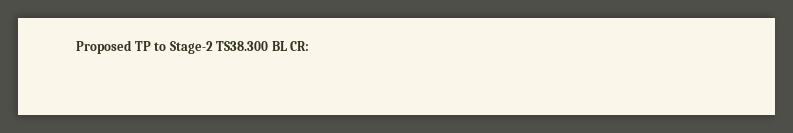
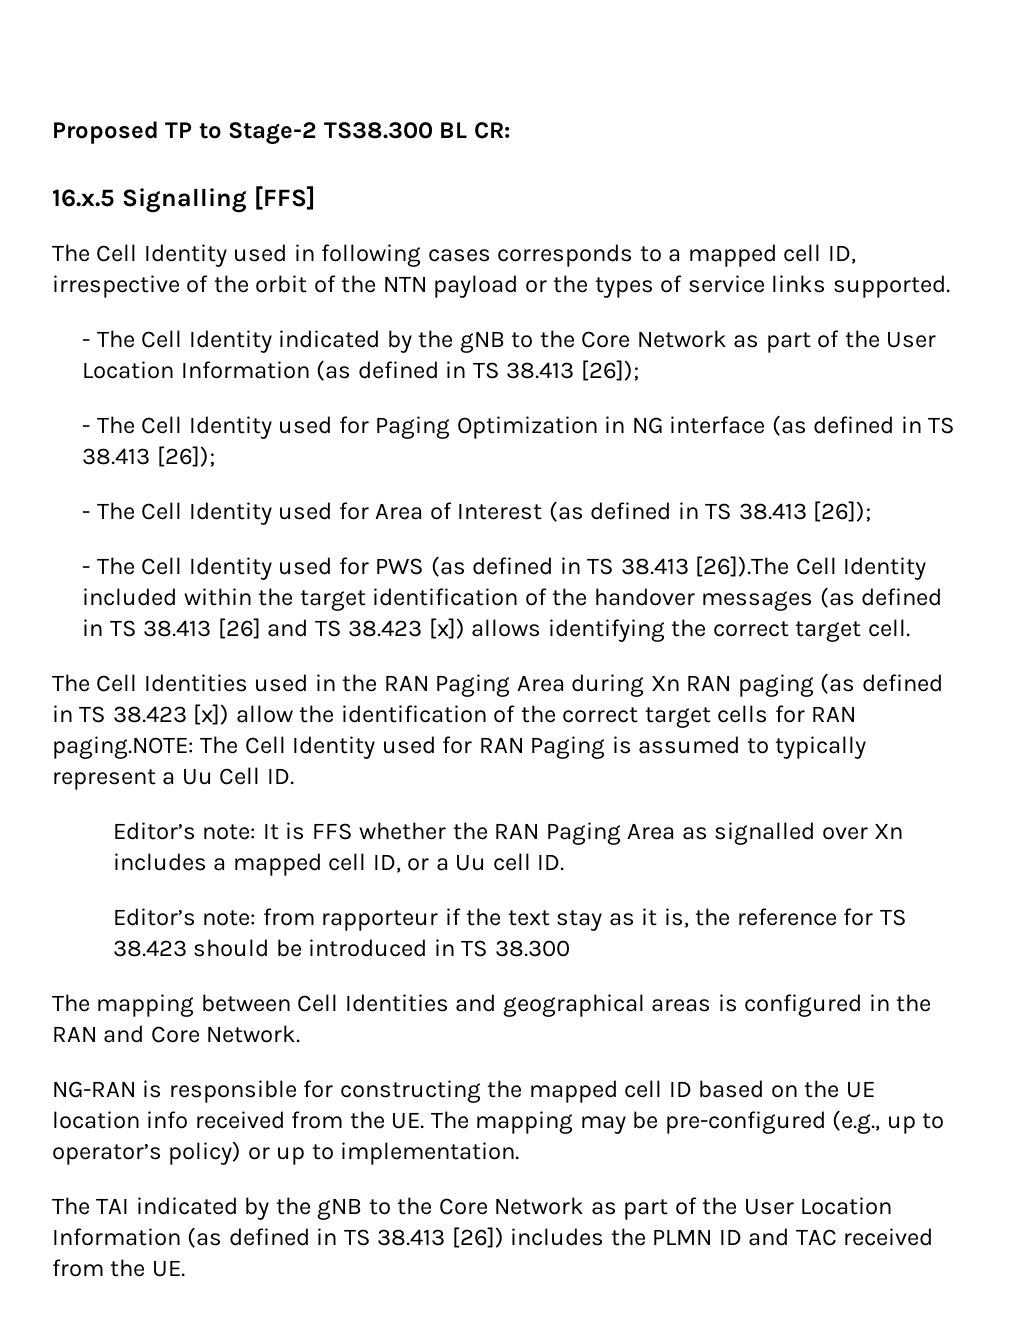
+ 16.x.5 Signalling [FFS]
+ The Cell Identity used in following cases corresponds to a mapped cell ID, irrespective of the orbit of the NTN payload or the types of service links supported.
+ - The Cell Identity indicated by the gNB to the Core Network as part of the User Location Information (as defined in TS 38.413 [26]);
+ - The Cell Identity used for Paging Optimization in NG interface (as defined in TS 38.413 [26]);
+ - The Cell Identity used for Area of Interest (as defined in TS 38.413 [26]);
+ - The Cell Identity used for PWS (as defined in TS 38.413 [26]).The Cell Identity included within the target identification of the handover messages (as defined in TS 38.413 [26] and TS 38.423 [x]) allows identifying the correct target cell.
+ The Cell Identities used in the RAN Paging Area during Xn RAN paging (as defined in TS 38.423 [x]) allow the identification of the correct target cells for RAN paging.NOTE: The Cell Identity used for RAN Paging is assumed to typically represent a Uu Cell ID.
+ Editor’s note: It is FFS whether the RAN Paging Area as signalled over Xn includes a mapped cell ID, or a Uu cell ID.
+ Editor’s note: from rapporteur if the text stay as it is, the reference for TS 38.423 should be introduced in TS 38.300
+ The mapping between Cell Identities and geographical areas is configured in the RAN and Core Network.
+ NG-RAN is responsible for constructing the mapped cell ID based on the UE location info received from the UE. The mapping may be pre-configured (e.g., up to operator’s policy) or up to implementation.
+ The TAI indicated by the gNB to the Core Network as part of the User Location Information (as defined in TS 38.413 [26]) includes the PLMN ID and TAC received from the UE.

